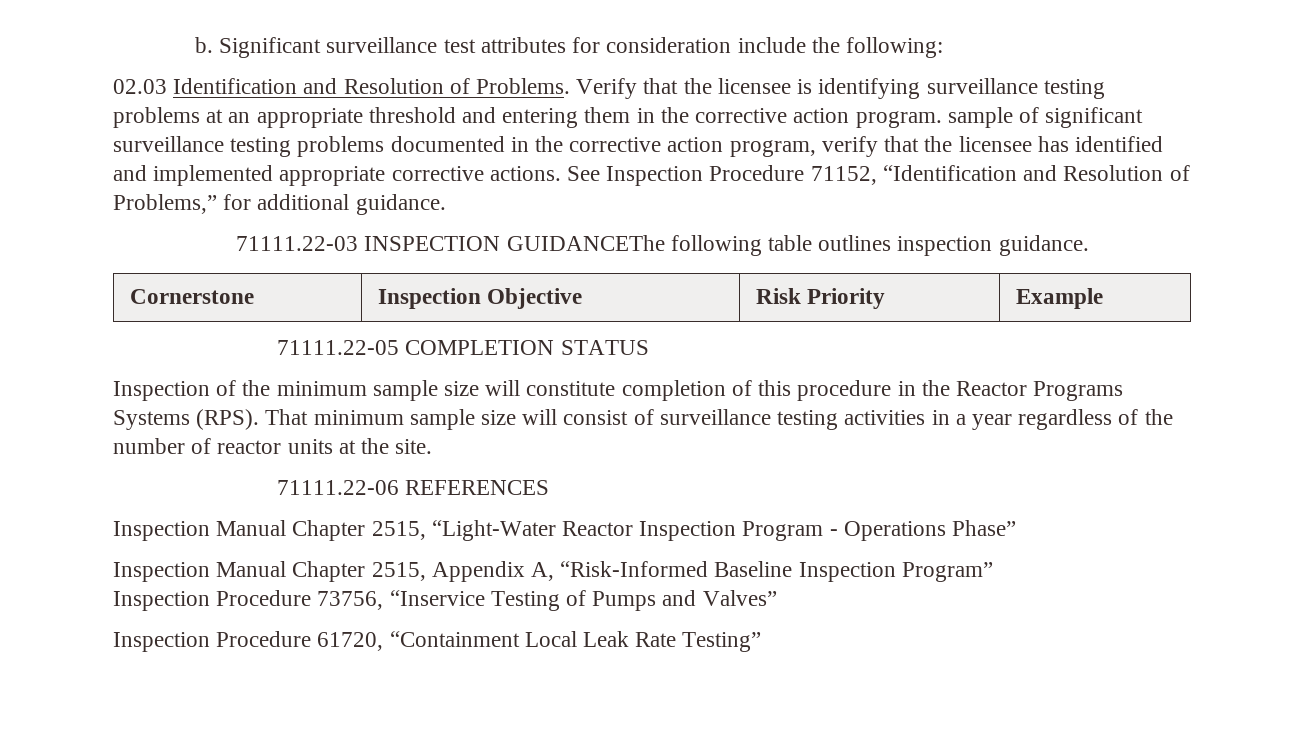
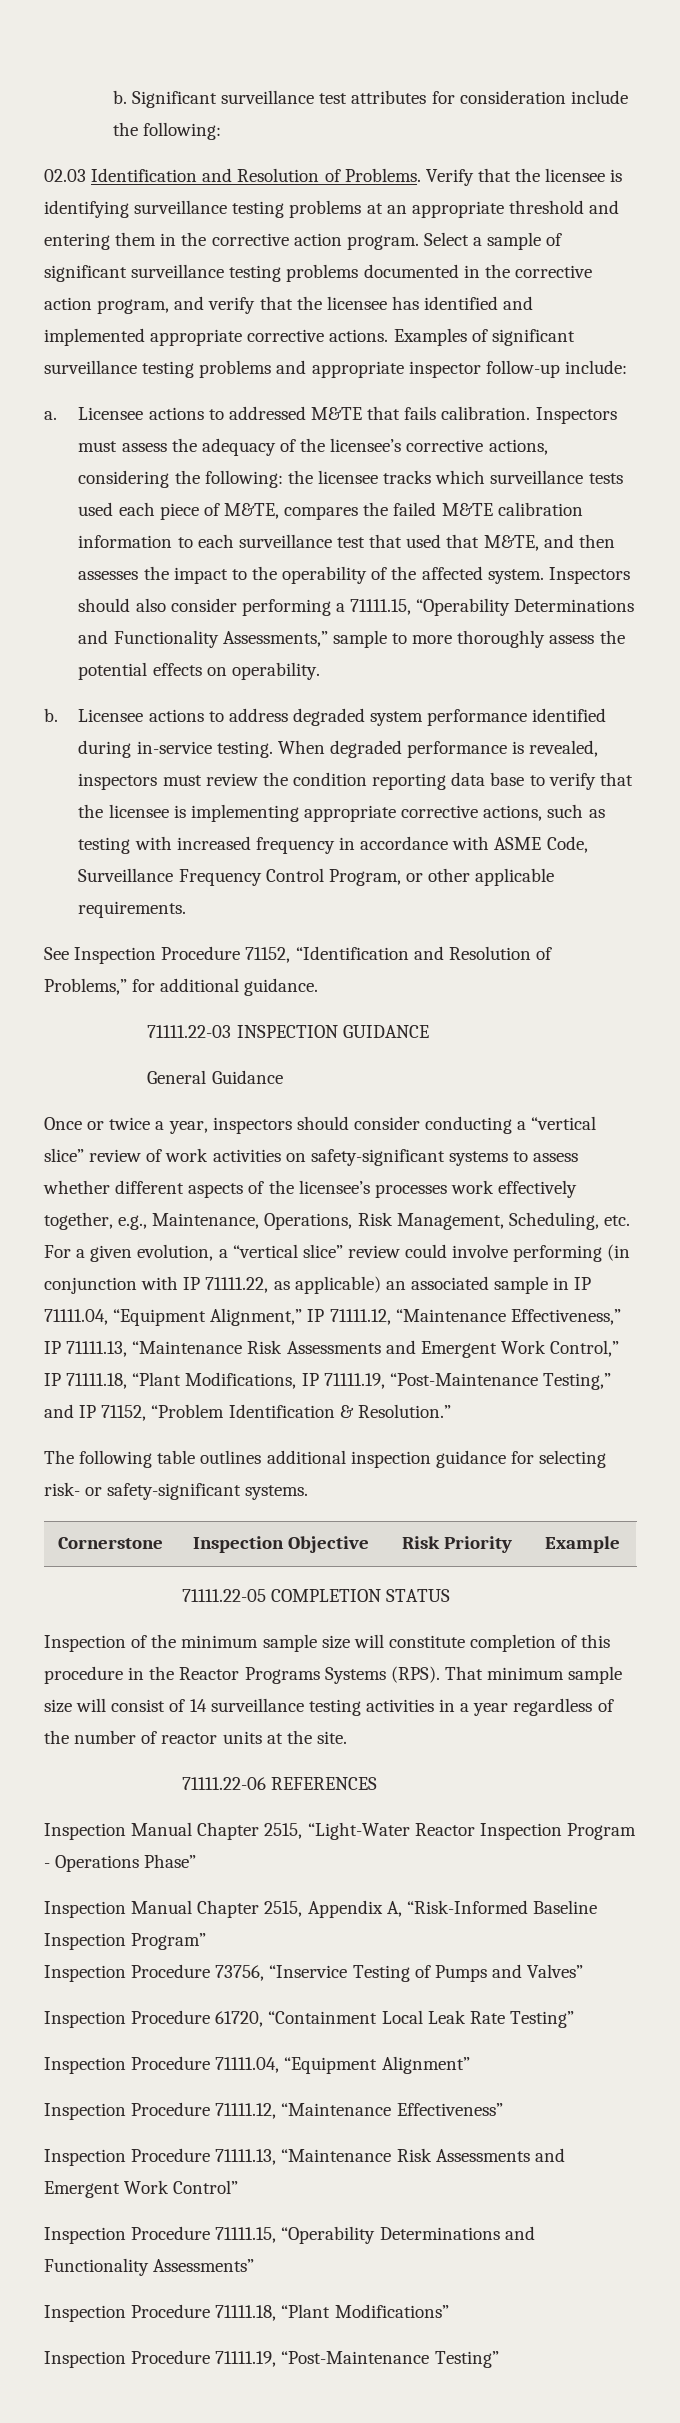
- Verify that the licensee is identifying surveillance testing problems at an appropriate threshold and entering them in the corrective action program. sample of significant surveillance testing problems documented in the corrective action program, verify that the licensee has identified and implemented appropriate corrective actions. See Inspection Procedure 71152, “Identification and Resolution of Problems,” for additional guidance.
+ Verify that the licensee is identifying surveillance testing problems at an appropriate threshold and entering them in the corrective action program. Select a sample of significant surveillance testing problems documented in the corrective action program, and verify that the licensee has identified and implemented appropriate corrective actions. Examples of significant surveillance testing problems and appropriate inspector follow-up include:
+ a. Licensee actions to addressed M&TE that fails calibration. Inspectors must assess the adequacy of the licensee’s corrective actions, considering the following: the licensee tracks which surveillance tests used each piece of M&TE, compares the failed M&TE calibration information to each surveillance test that used that M&TE, and then assesses the impact to the operability of the affected system. Inspectors should also consider performing a 71111.15, “Operability Determinations and Functionality Assessments,” sample to more thoroughly assess the potential effects on operability.
+ b. Licensee actions to address degraded system performance identified during in-service testing. When degraded performance is revealed, inspectors must review the condition reporting data base to verify that the licensee is implementing appropriate corrective actions, such as testing with increased frequency in accordance with ASME Code, Surveillance Frequency Control Program, or other applicable requirements.
+ See Inspection Procedure 71152, “Identification and Resolution of Problems,” for additional guidance.
- 71111.22-03 INSPECTION GUIDANCEThe following table outlines inspection guidance.
+ 71111.22-03 INSPECTION GUIDANCE
+ General Guidance
+ Once or twice a year, inspectors should consider conducting a “vertical slice” review of work activities on safety-significant systems to assess whether different aspects of the licensee’s processes work effectively together, e.g., Maintenance, Operations, Risk Management, Scheduling, etc. For a given evolution, a “vertical slice” review could involve performing (in conjunction with IP 71111.22, as applicable) an associated sample in IP 71111.04, “Equipment Alignment,” IP 71111.12, “Maintenance Effectiveness,” IP 71111.13, “Maintenance Risk Assessments and Emergent Work Control,” IP 71111.18, “Plant Modifications, IP 71111.19, “Post-Maintenance Testing,” and IP 71152, “Problem Identification & Resolution.”
+ The following table outlines additional inspection guidance for selecting risk- or safety-significant systems.
- That minimum sample size will consist of surveillance testing activities in a year regardless of the number of reactor units at the site.
+ That minimum sample size will consist of 14 surveillance testing activities in a year regardless of the number of reactor units at the site.
+ Inspection Procedure 71111.04, “Equipment Alignment”
+ Inspection Procedure 71111.12, “Maintenance Effectiveness”
+ Inspection Procedure 71111.13, “Maintenance Risk Assessments and Emergent Work Control”
+ Inspection Procedure 71111.15, “Operability Determinations and Functionality Assessments”
+ Inspection Procedure 71111.18, “Plant Modifications”
+ Inspection Procedure 71111.19, “Post-Maintenance Testing”

